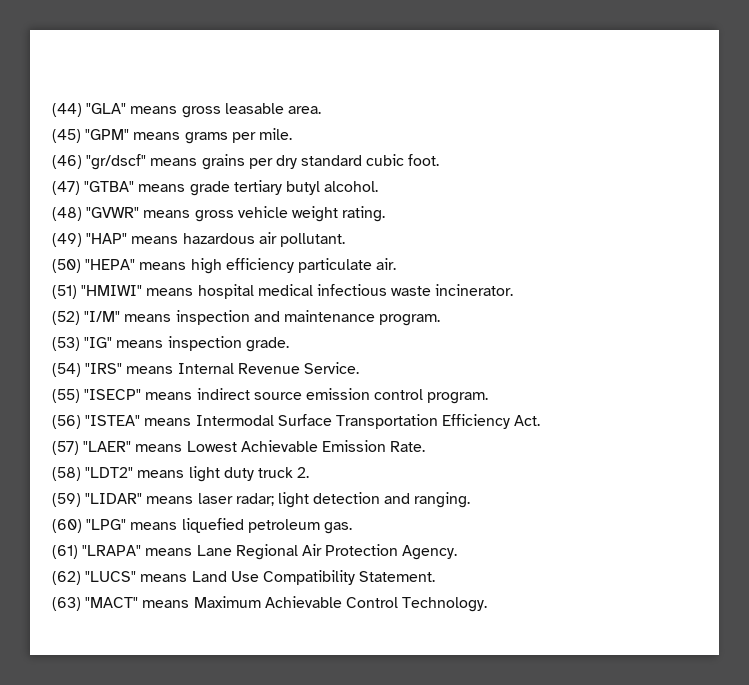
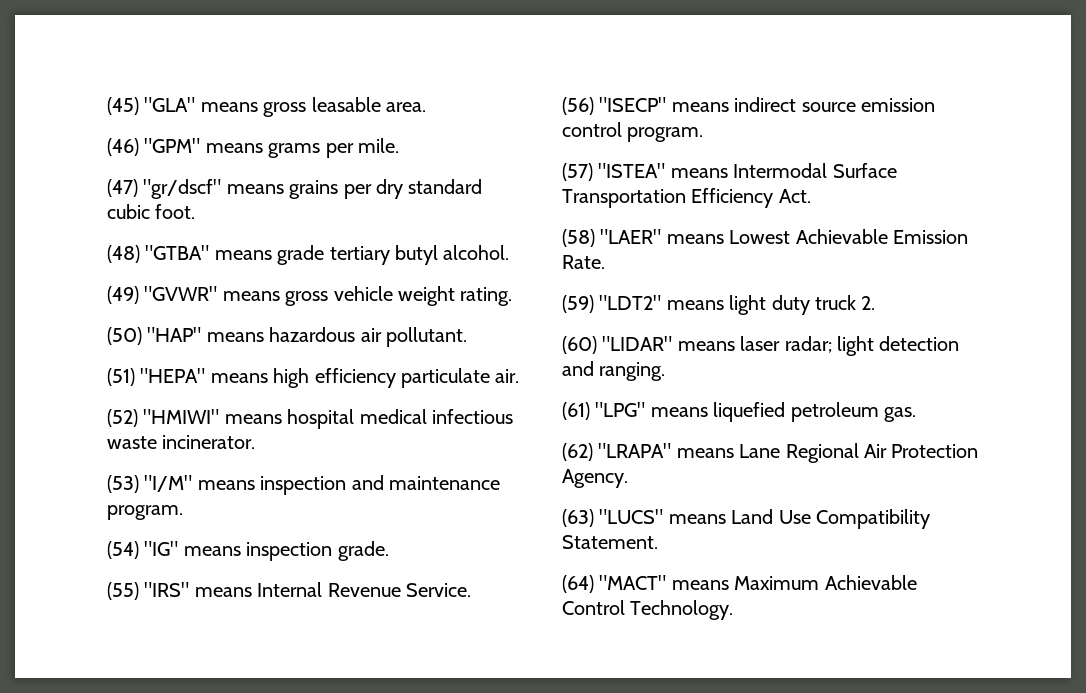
- (44) "GLA" means gross leasable area.
+ (45) "GLA" means gross leasable area.
- (45) "GPM" means grams per mile.
+ (46) "GPM" means grams per mile.
- (46) "gr/dscf" means grains per dry standard cubic foot.
+ (47) "gr/dscf" means grains per dry standard cubic foot.
- (47) "GTBA" means grade tertiary butyl alcohol.
+ (48) "GTBA" means grade tertiary butyl alcohol.
- (48) "GVWR" means gross vehicle weight rating.
+ (49) "GVWR" means gross vehicle weight rating.
- (49) "HAP" means hazardous air pollutant.
+ (50) "HAP" means hazardous air pollutant.
- (50) "HEPA" means high efficiency particulate air.
+ (51) "HEPA" means high efficiency particulate air.
- (51) "HMIWI" means hospital medical infectious waste incinerator.
+ (52) "HMIWI" means hospital medical infectious waste incinerator.
- (52) "I/M" means inspection and maintenance program.
+ (53) "I/M" means inspection and maintenance program.
- (53) "IG" means inspection grade.
+ (54) "IG" means inspection grade.
- (54) "IRS" means Internal Revenue Service.
+ (55) "IRS" means Internal Revenue Service.
- (55) "ISECP" means indirect source emission control program.
+ (56) "ISECP" means indirect source emission control program.
- (56) "ISTEA" means Intermodal Surface Transportation Efficiency Act.
+ (57) "ISTEA" means Intermodal Surface Transportation Efficiency Act.
- (57) "LAER" means Lowest Achievable Emission Rate.
+ (58) "LAER" means Lowest Achievable Emission Rate.
- (58) "LDT2" means light duty truck 2.
+ (59) "LDT2" means light duty truck 2.
- (59) "LIDAR" means laser radar; light detection and ranging.
+ (60) "LIDAR" means laser radar; light detection and ranging.
- (60) "LPG" means liquefied petroleum gas.
+ (61) "LPG" means liquefied petroleum gas.
- (61) "LRAPA" means Lane Regional Air Protection Agency.
+ (62) "LRAPA" means Lane Regional Air Protection Agency.
- (62) "LUCS" means Land Use Compatibility Statement.
+ (63) "LUCS" means Land Use Compatibility Statement.
- (63) "MACT" means Maximum Achievable Control Technology.
+ (64) "MACT" means Maximum Achievable Control Technology.

